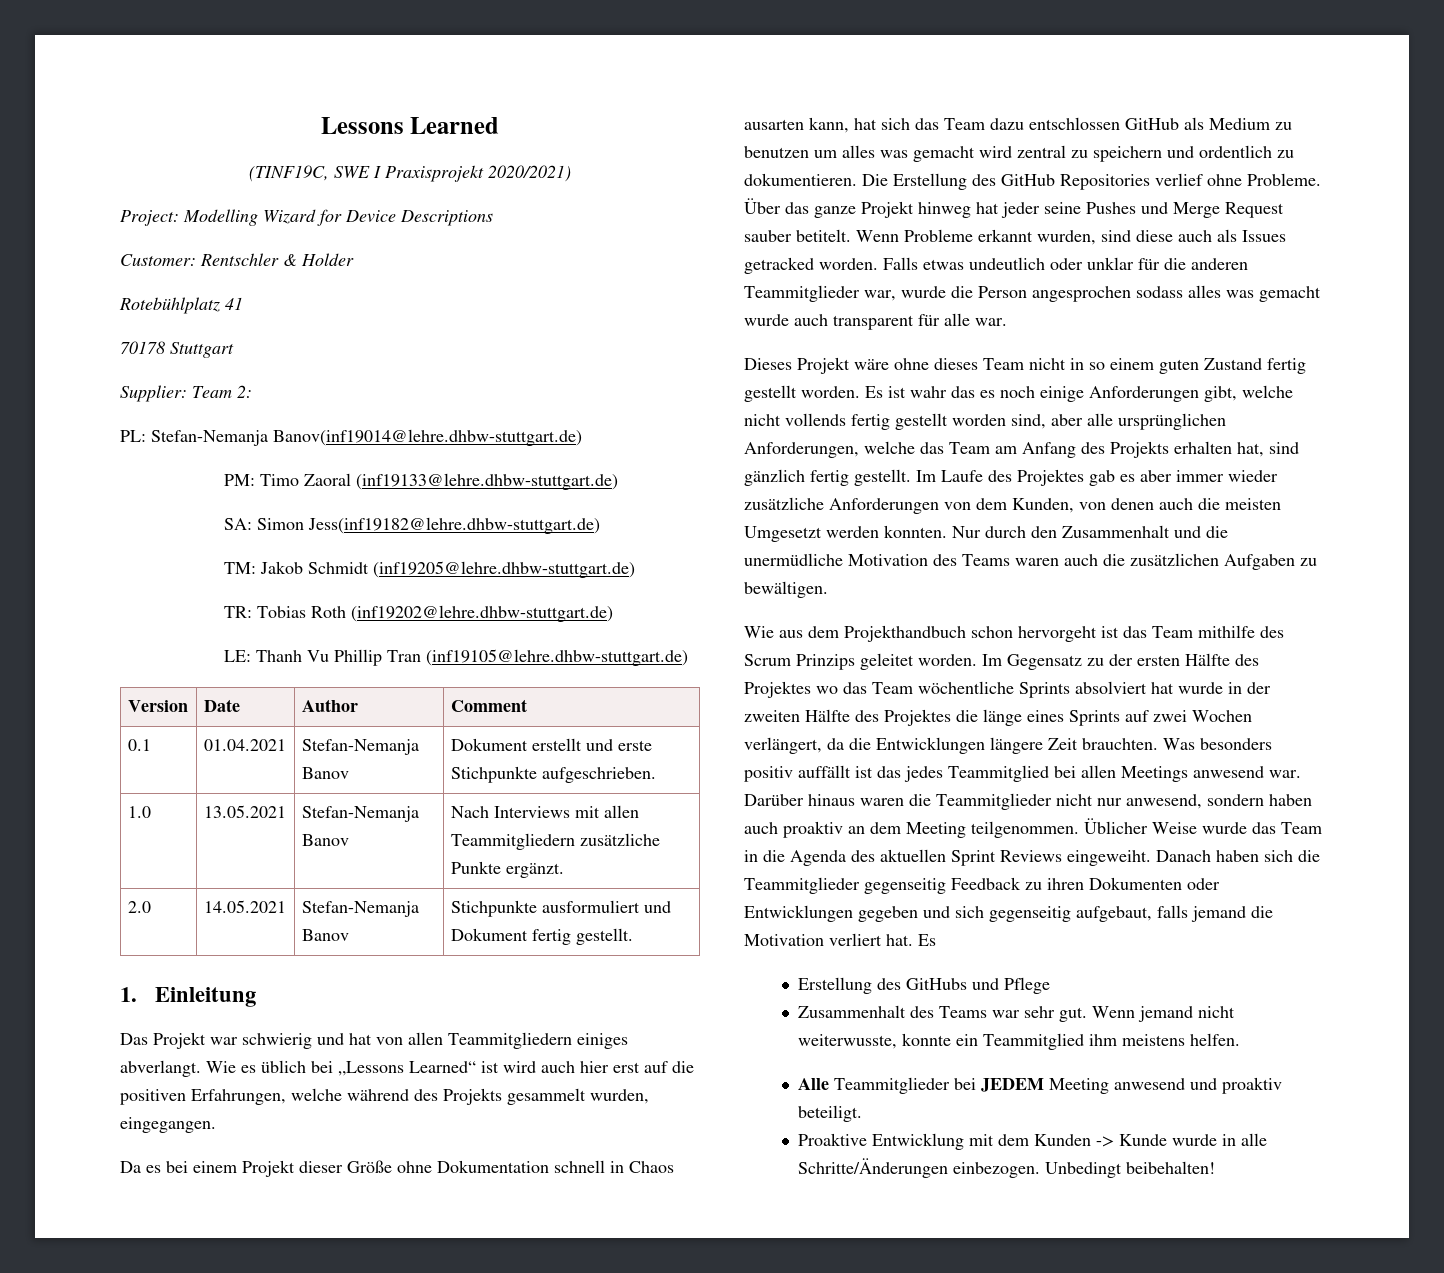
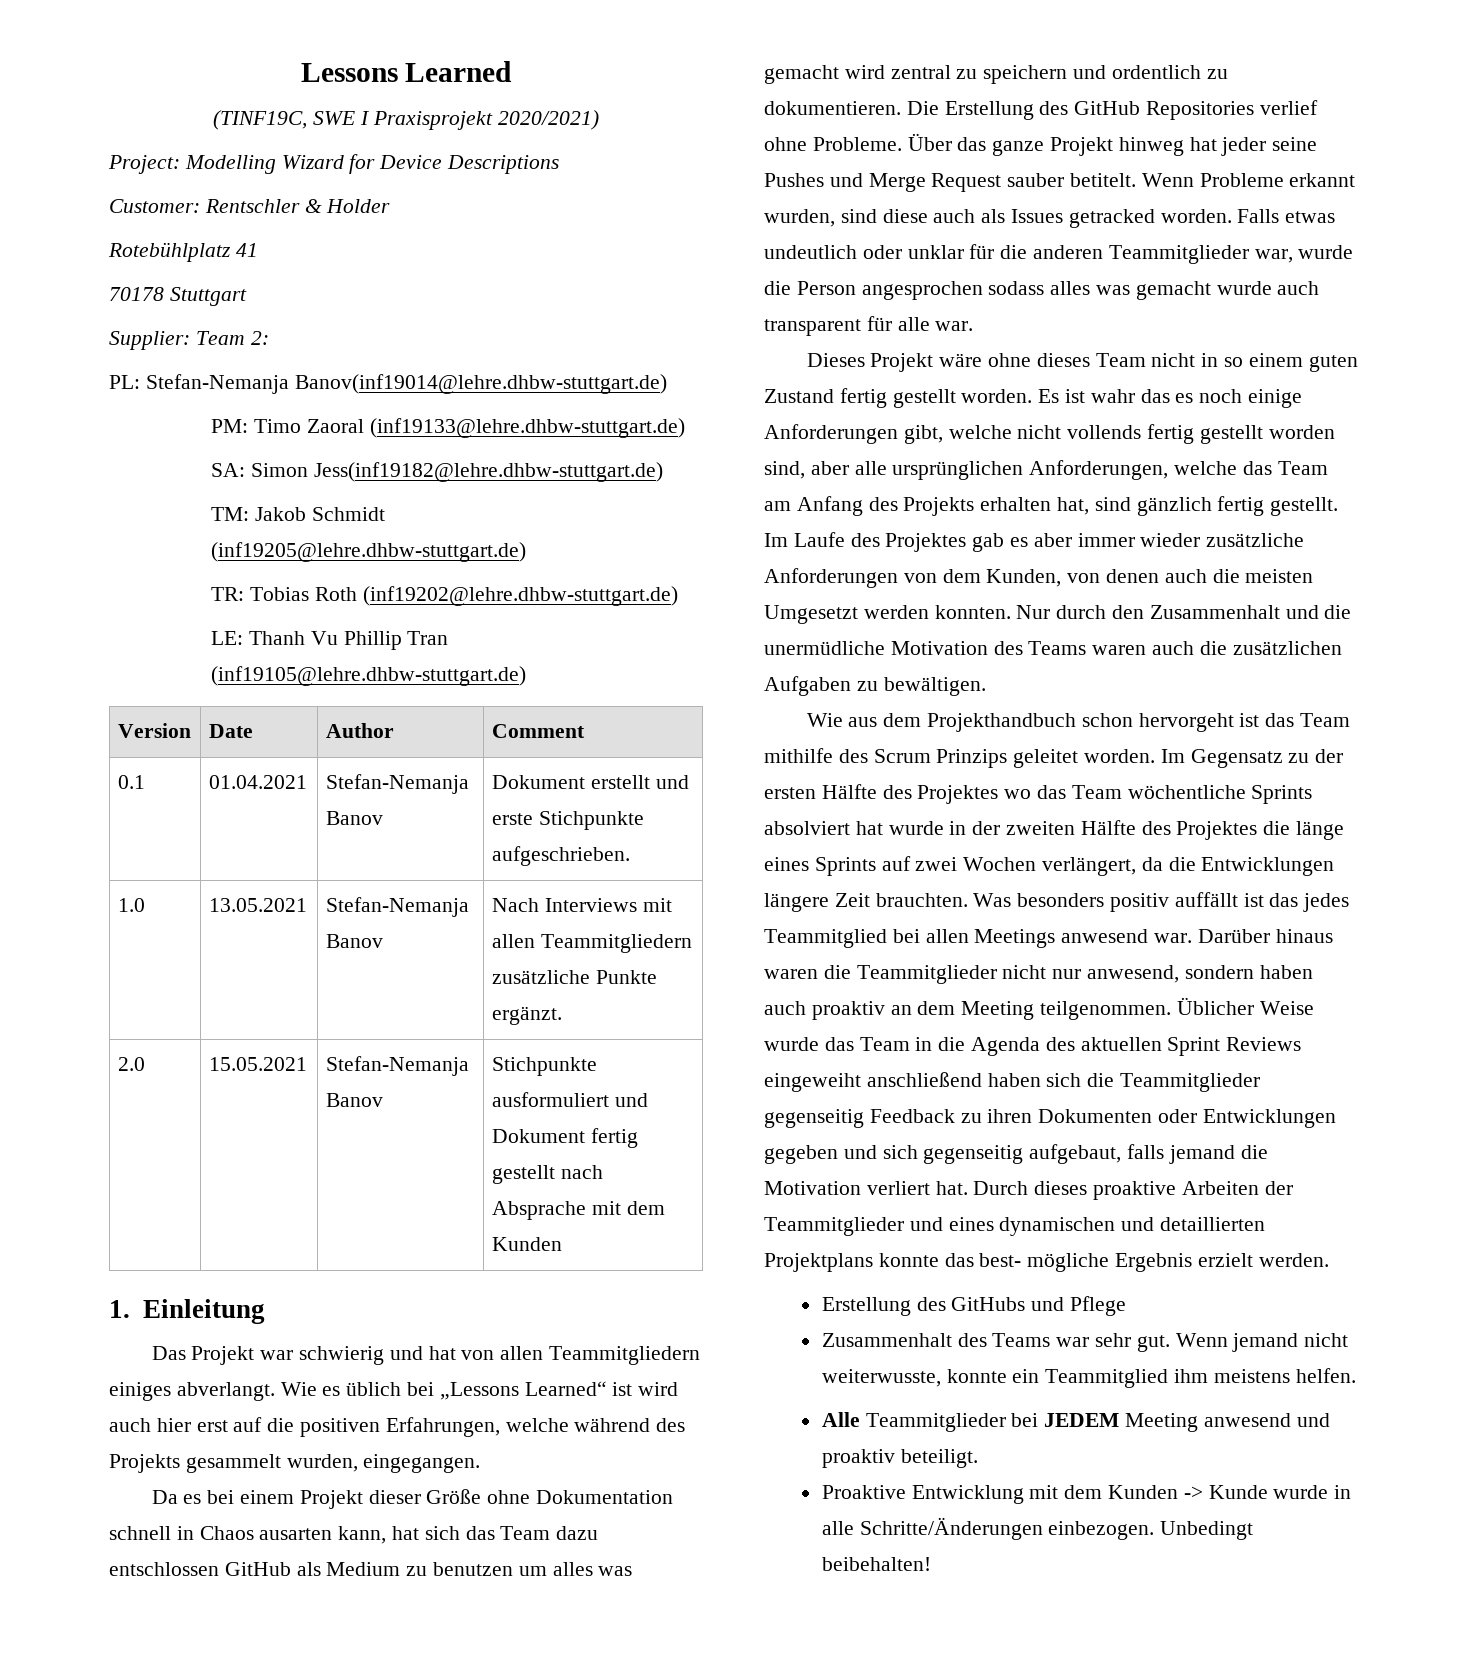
- 2.0 | 14.05.2021 | Stefan-Nemanja Banov | Stichpunkte ausformuliert und Dokument fertig gestellt.
+ 2.0 | 15.05.2021 | Stefan-Nemanja Banov | Stichpunkte ausformuliert und Dokument fertig gestellt nach Absprache mit dem Kunden
- Üblicher Weise wurde das Team in die Agenda des aktuellen Sprint Reviews eingeweiht. Danach haben sich die Teammitglieder gegenseitig Feedback zu ihren Dokumenten oder Entwicklungen gegeben und sich gegenseitig aufgebaut, falls jemand die Motivation verliert hat. Es
+ Üblicher Weise wurde das Team in die Agenda des aktuellen Sprint Reviews eingeweiht anschließend haben sich die Teammitglieder gegenseitig Feedback zu ihren Dokumenten oder Entwicklungen gegeben und sich gegenseitig aufgebaut, falls jemand die Motivation verliert hat. Durch dieses proaktive Arbeiten der Teammitglieder und eines dynamischen und detaillierten Projektplans konnte das best- mögliche Ergebnis erzielt werden.

